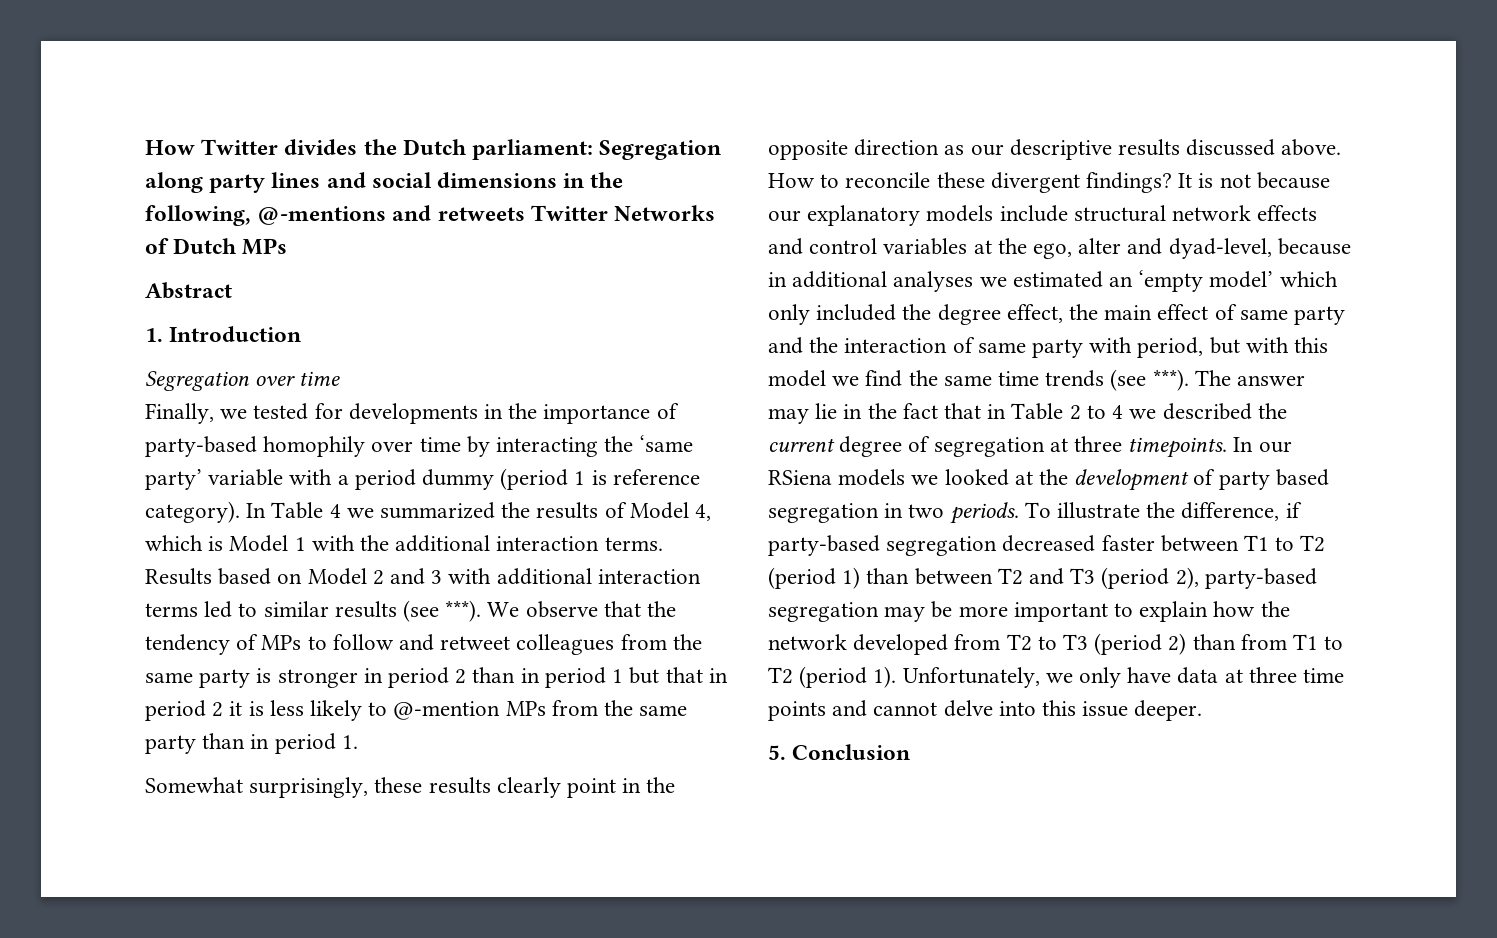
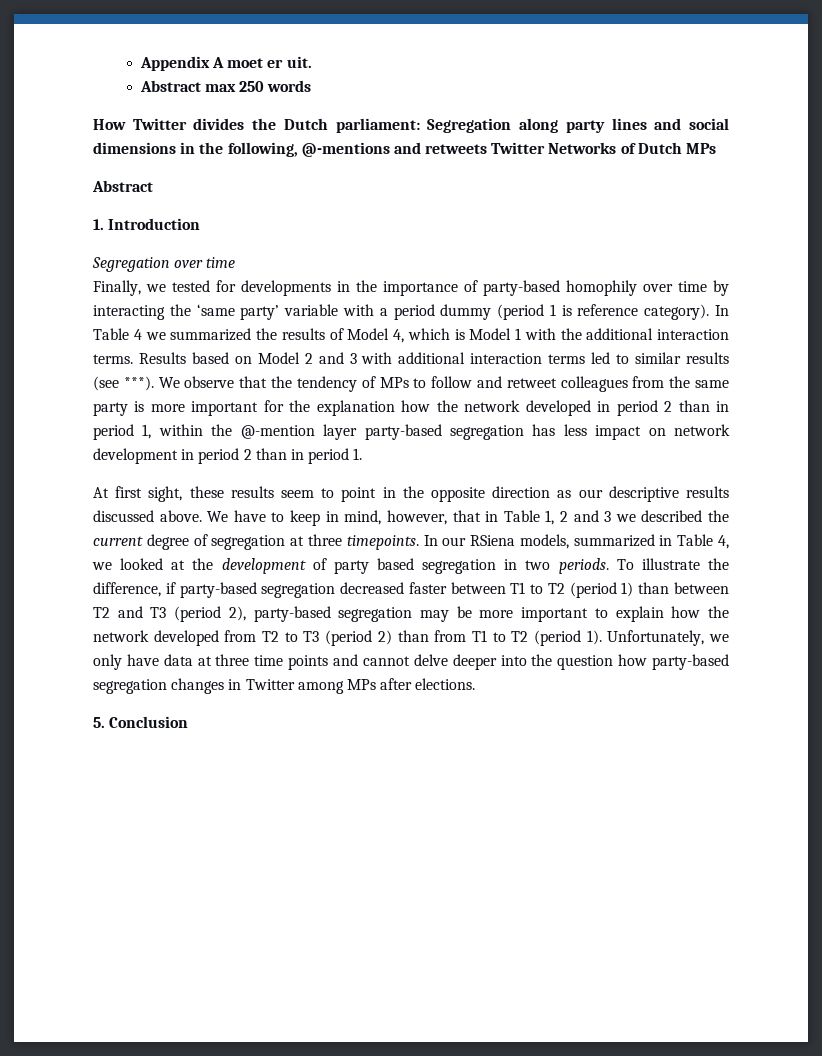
+ Appendix A moet er uit.
+ Abstract max 250 words
- We observe that the tendency of MPs to follow and retweet colleagues from the same party is stronger in period 2 than in period 1 but that in period 2 it is less likely to @-mention MPs from the same party than in period 1.
- Somewhat surprisingly, these results clearly point in the opposite direction as our descriptive results discussed above.
+ We observe that the tendency of MPs to follow and retweet colleagues from the same party is more important for the explanation how the network developed in period 2 than in period 1, within the @-mention layer party-based segregation has less impact on network development in period 2 than in period 1.
+ At first sight, these results seem to point in the opposite direction as our descriptive results discussed above.
- How to reconcile these divergent findings? It is not because our explanatory models include structural network effects and control variables at the ego, alter and dyad-level, because in additional analyses we estimated an ‘empty model’ which only included the degree effect, the main effect of same party and the interaction of same party with period, but with this model we find the same time trends (see ***). The answer may lie in the fact that in Table 2 to 4 we described the current degree of segregation at three timepoints.
+ We have to keep in mind, however, that in Table 1, 2 and 3 we described the current degree of segregation at three timepoints.
- In our RSiena models we looked at the development of party based segregation in two periods.
+ In our RSiena models, summarized in Table 4, we looked at the development of party based segregation in two periods.
- Unfortunately, we only have data at three time points and cannot delve into this issue deeper.
+ Unfortunately, we only have data at three time points and cannot delve deeper into the question how party-based segregation changes in Twitter among MPs after elections.

